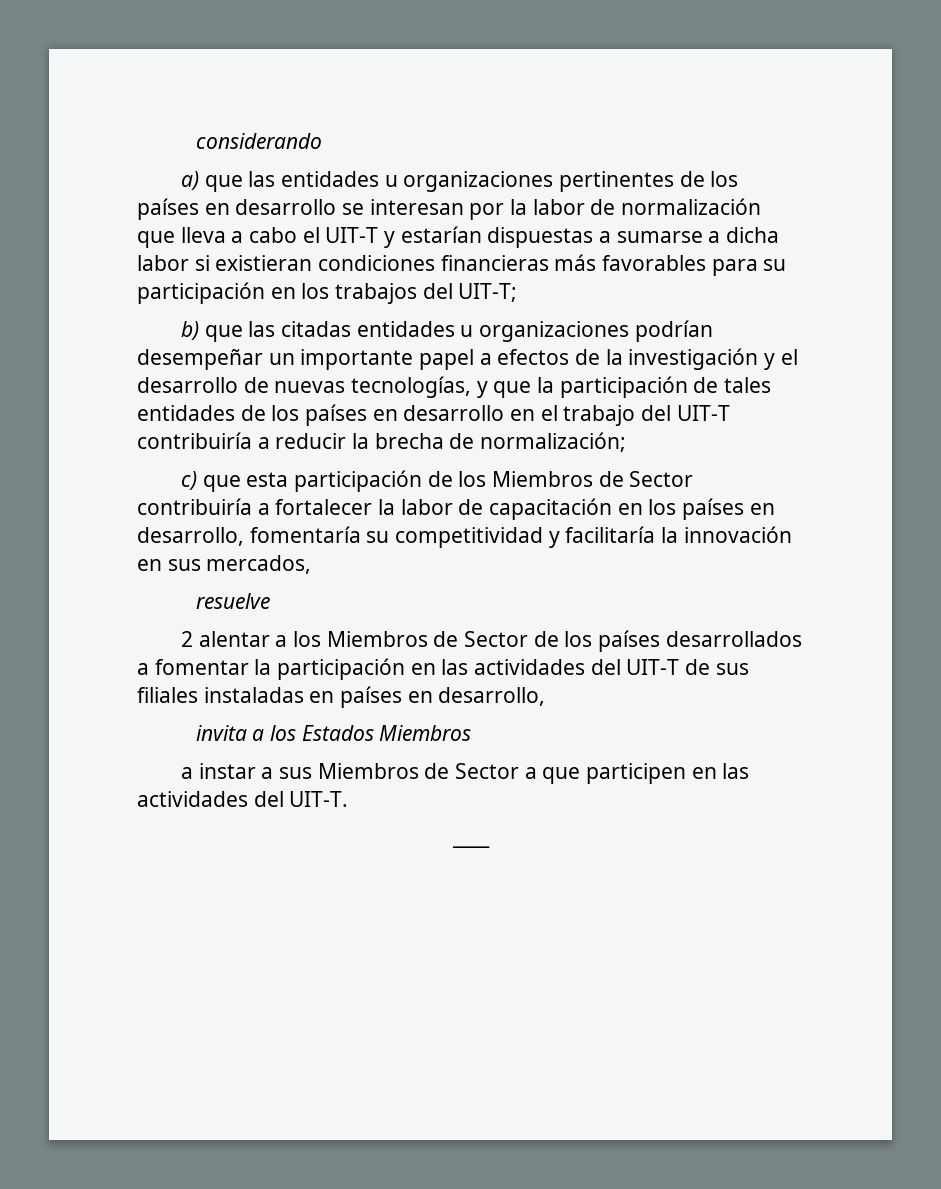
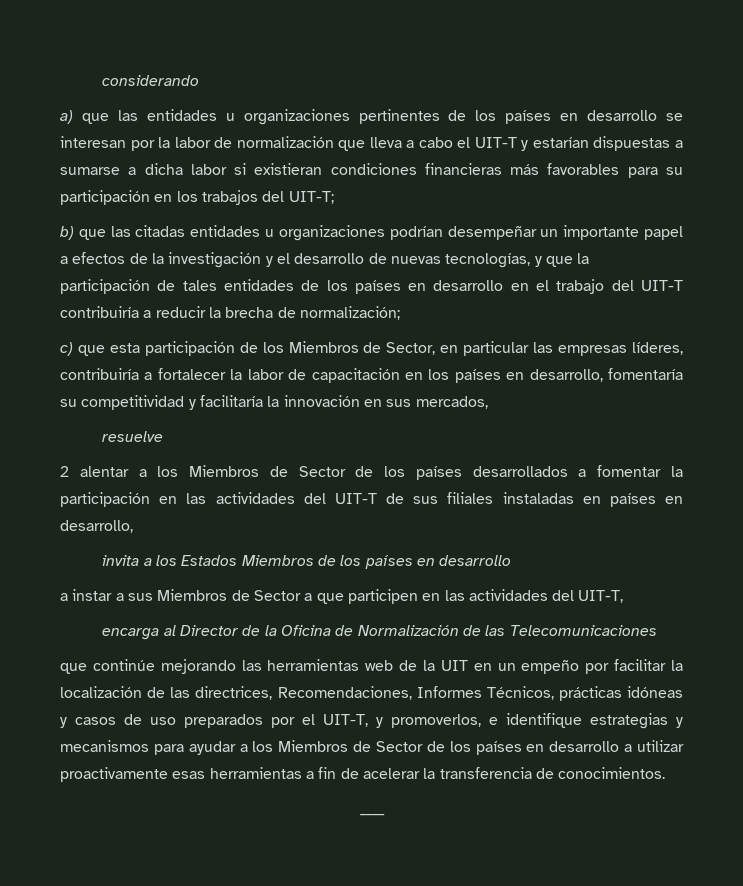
- c) que esta participación de los Miembros de Sector contribuiría a fortalecer la labor de capacitación en los países en desarrollo, fomentaría su competitividad y facilitaría la innovación en sus mercados,
+ c) que esta participación de los Miembros de Sector, en particular las empresas líderes, contribuiría a fortalecer la labor de capacitación en los países en desarrollo, fomentaría su competitividad y facilitaría la innovación en sus mercados,
- invita a los Estados Miembros
+ invita a los Estados Miembros de los países en desarrollo
- a instar a sus Miembros de Sector a que participen en las actividades del UIT-T.
+ a instar a sus Miembros de Sector a que participen en las actividades del UIT-T,
+ encarga al Director de la Oficina de Normalización de las Telecomunicaciones
+ que continúe mejorando las herramientas web de la UIT en un empeño por facilitar la localización de las directrices, Recomendaciones, Informes Técnicos, prácticas idóneas y casos de uso preparados por el UIT-T, y promoverlos, e identifique estrategias y mecanismos para ayudar a los Miembros de Sector de los países en desarrollo a utilizar proactivamente esas herramientas a fin de acelerar la transferencia de conocimientos.

